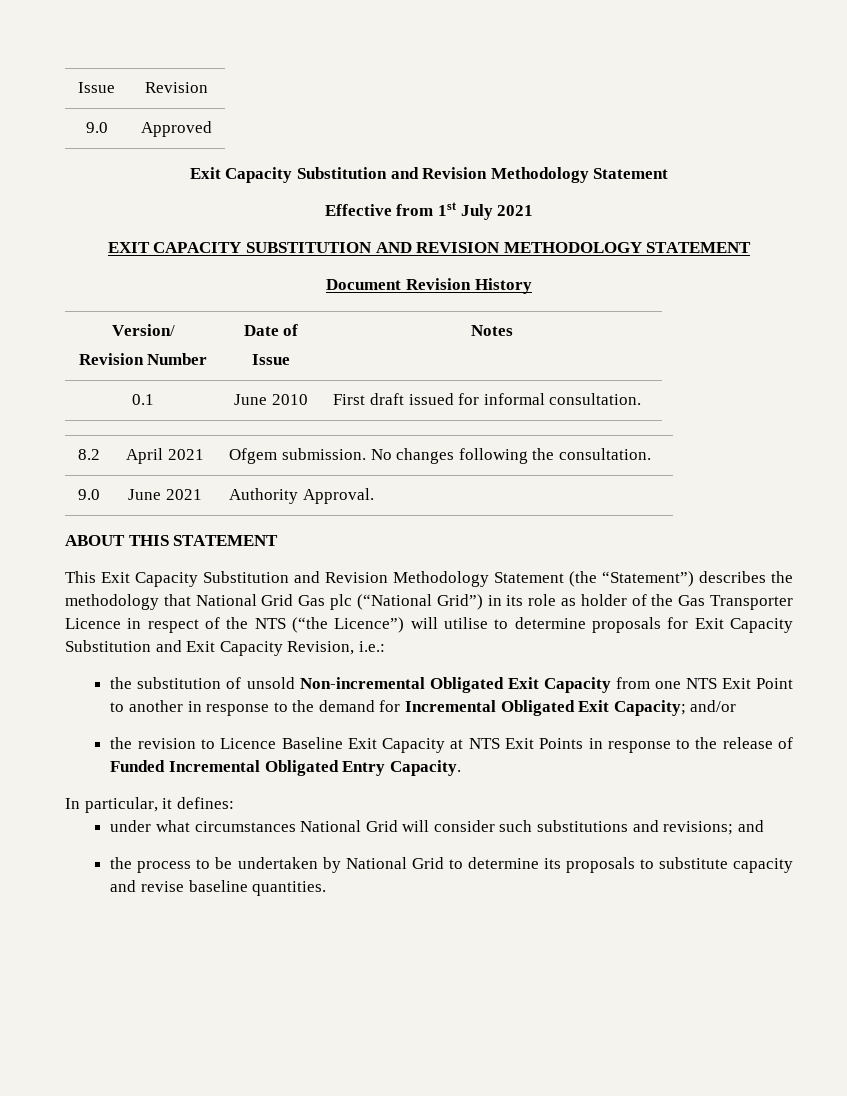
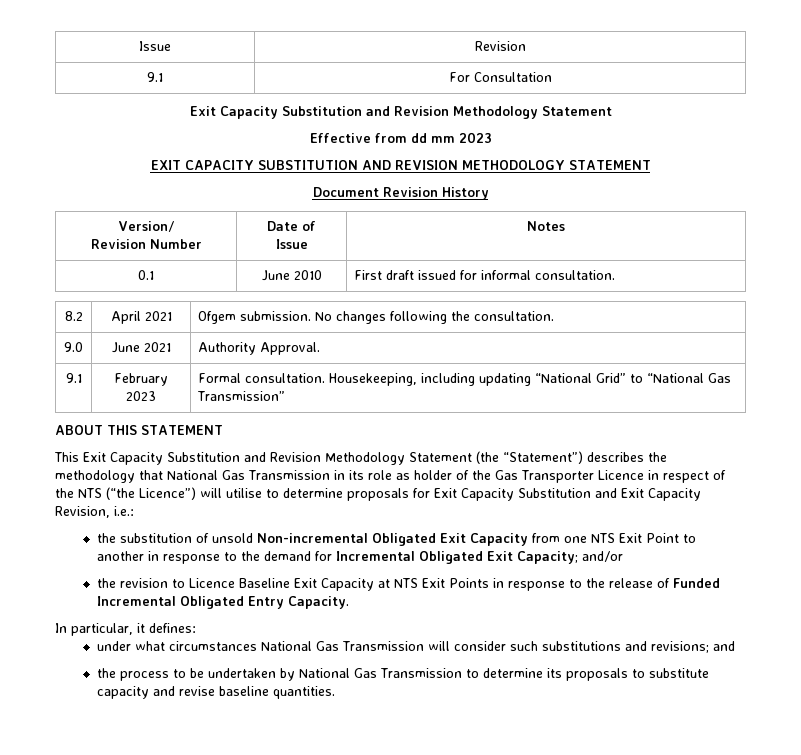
- 9.0 | Approved
+ 9.1 | For Consultation
- Effective from 1st July 2021
+ Effective from dd mm 2023
+ 9.1 | February 2023 | Formal consultation. Housekeeping, including updating “National Grid” to “National Gas Transmission”
- This Exit Capacity Substitution and Revision Methodology Statement (the “Statement”) describes the methodology that National Grid Gas plc (“National Grid”) in its role as holder of the Gas Transporter Licence in respect of the NTS (“the Licence”) will utilise to determine proposals for Exit Capacity Substitution and Exit Capacity Revision, i.e.:
+ This Exit Capacity Substitution and Revision Methodology Statement (the “Statement”) describes the methodology that National Gas Transmission in its role as holder of the Gas Transporter Licence in respect of the NTS (“the Licence”) will utilise to determine proposals for Exit Capacity Substitution and Exit Capacity Revision, i.e.:
- under what circumstances National Grid will consider such substitutions and revisions; and
+ under what circumstances National Gas Transmission will consider such substitutions and revisions; and
- the process to be undertaken by National Grid to determine its proposals to substitute capacity and revise baseline quantities.
+ the process to be undertaken by National Gas Transmission to determine its proposals to substitute capacity and revise baseline quantities.

